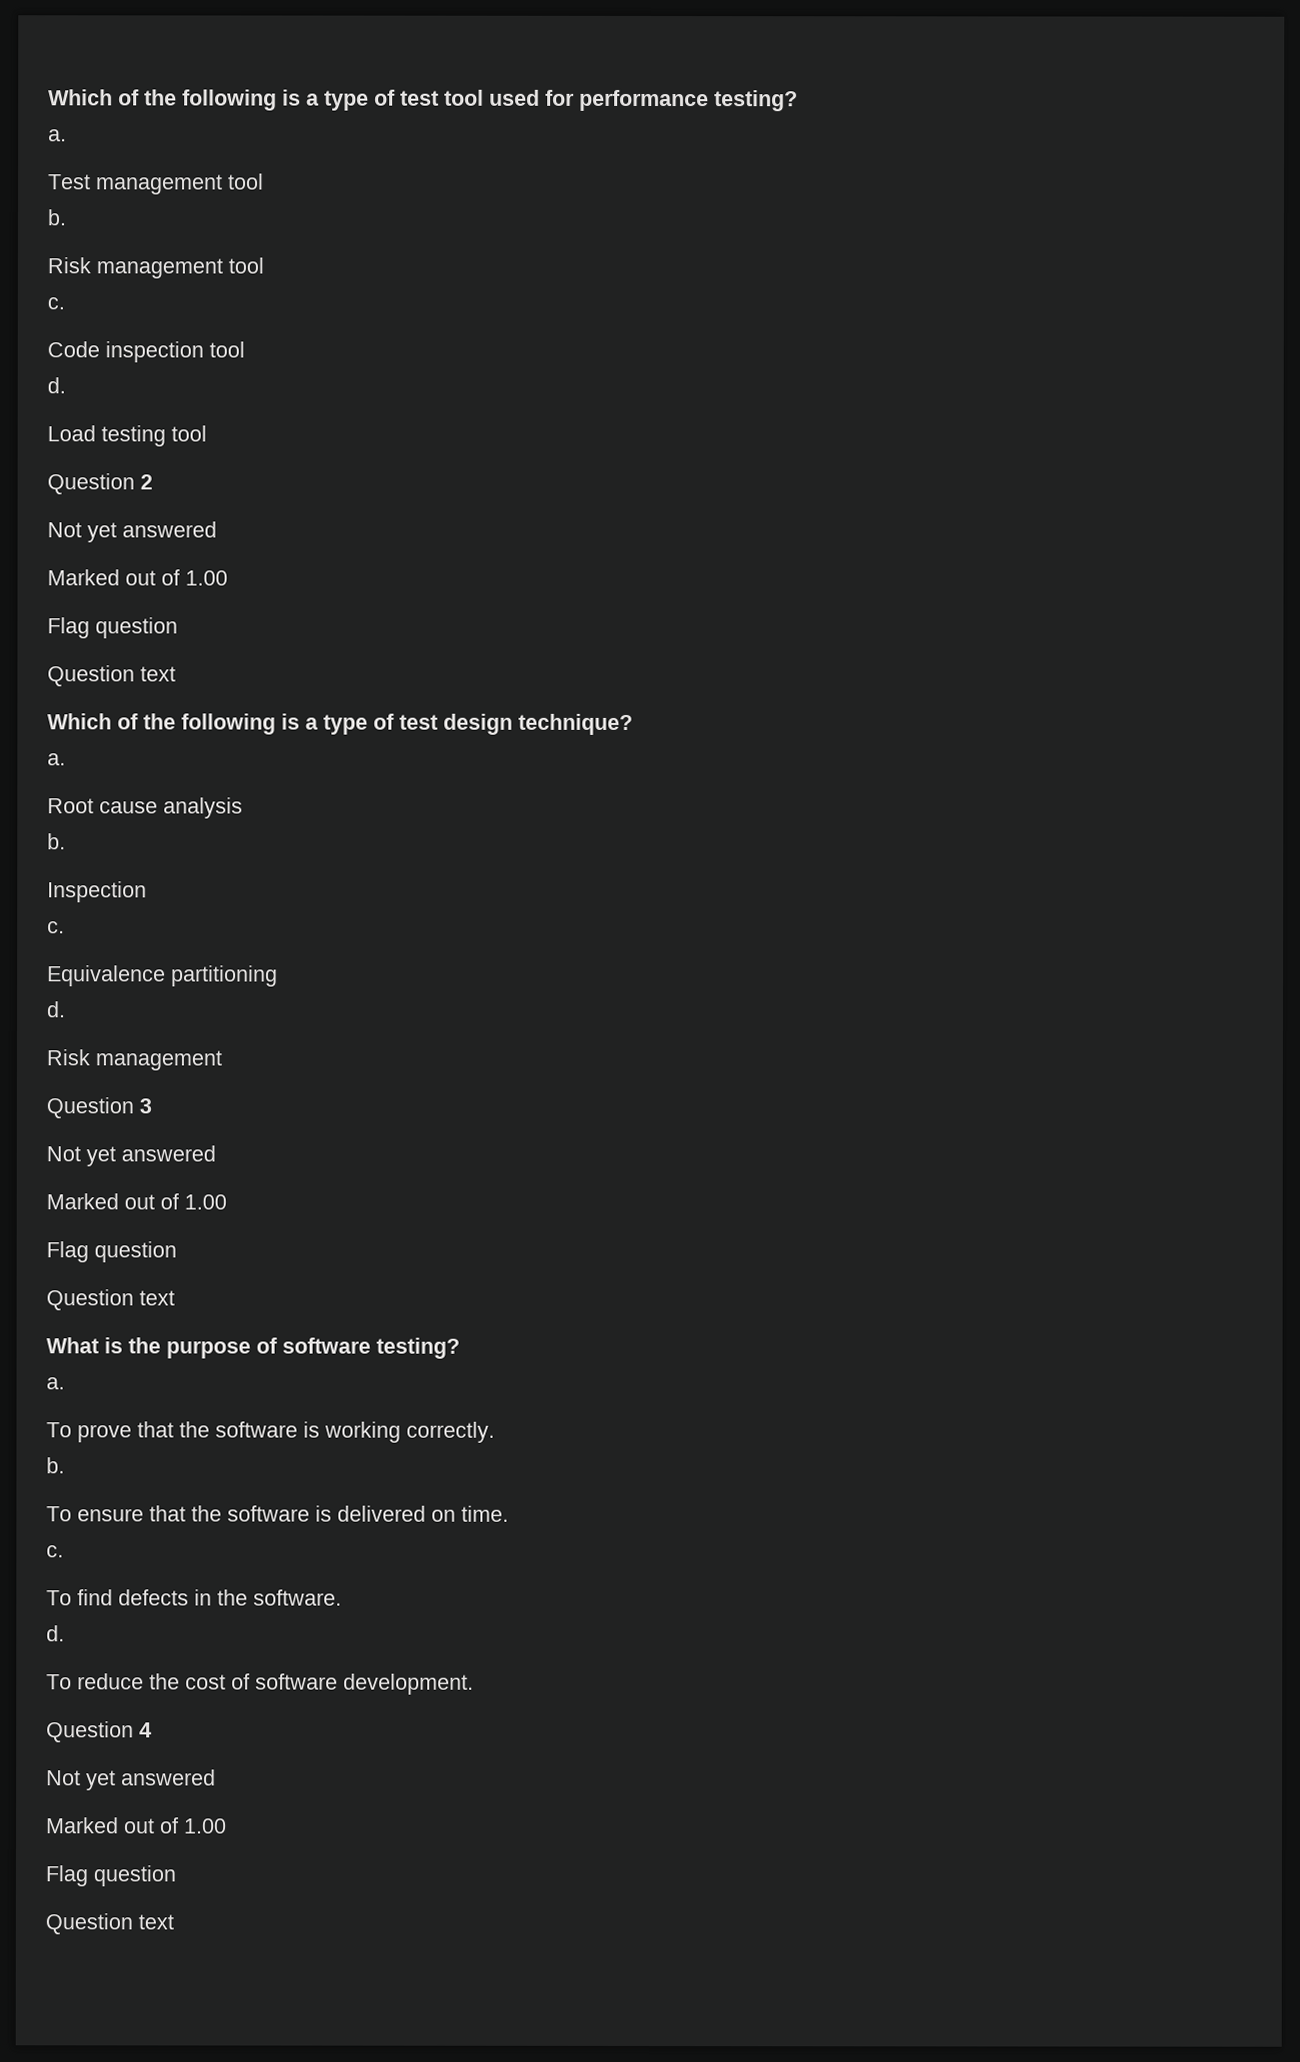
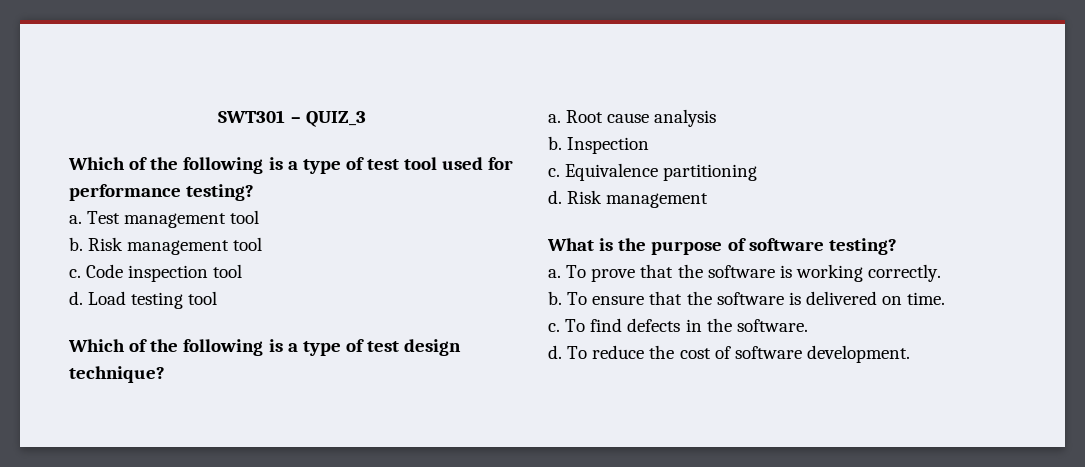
+ SWT301 – QUIZ_3
  Which of the following is a type of test tool used for performance testing?
- a.
- Test management tool
- b.
- Risk management tool
- c.
- Code inspection tool
- d.
- Load testing tool
+ a. Test management tool
+ b. Risk management tool
+ c. Code inspection tool
+ d. Load testing tool
- Question 2
- Not yet answered
- Marked out of 1.00
- Flag question
- Question text
  Which of the following is a type of test design technique?
- a.
- Root cause analysis
- b.
- Inspection
- c.
- Equivalence partitioning
- d.
- Risk management
- Question 3
- Not yet answered
- Marked out of 1.00
- Flag question
- Question text
+ a. Root cause analysis
+ b. Inspection
+ c. Equivalence partitioning
+ d. Risk management
  What is the purpose of software testing?
- a.
- To prove that the software is working correctly.
- b.
- To ensure that the software is delivered on time.
- c.
- To find defects in the software.
- d.
- To reduce the cost of software development.
+ a. To prove that the software is working correctly.
+ b. To ensure that the software is delivered on time.
+ c. To find defects in the software.
+ d. To reduce the cost of software development.
- Question 4
- Not yet answered
- Marked out of 1.00
- Flag question
- Question text

